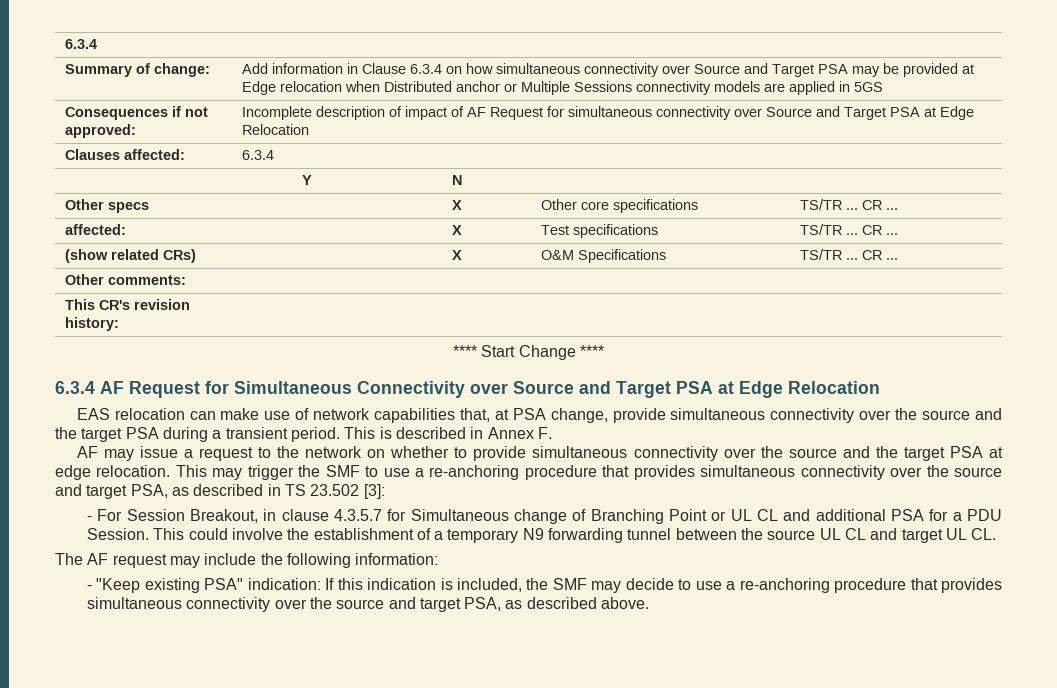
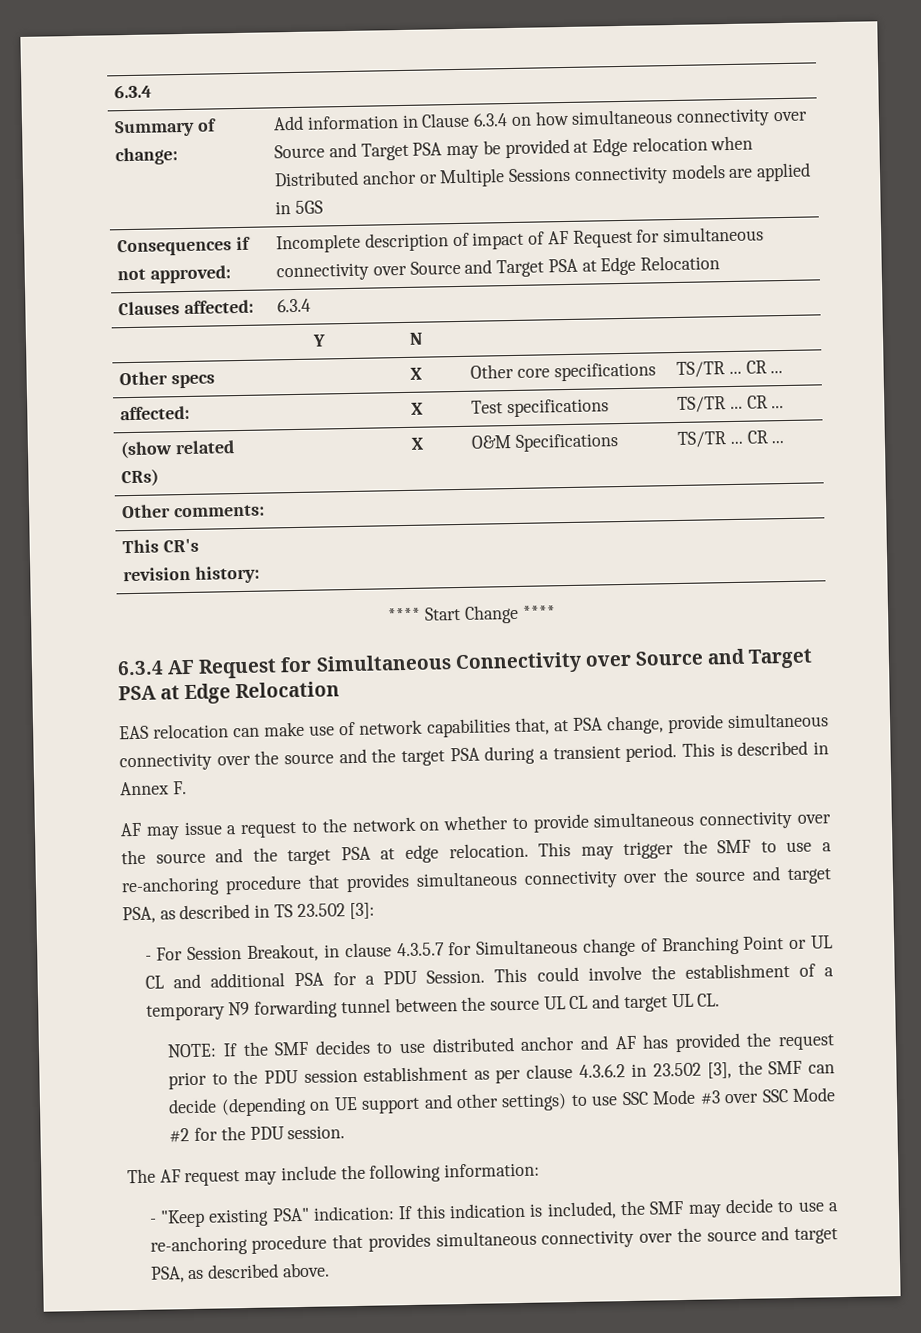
+ NOTE: If the SMF decides to use distributed anchor and AF has provided the request prior to the PDU session establishment as per clause 4.3.6.2 in 23.502 [3], the SMF can decide (depending on UE support and other settings) to use SSC Mode #3 over SSC Mode #2 for the PDU session.

